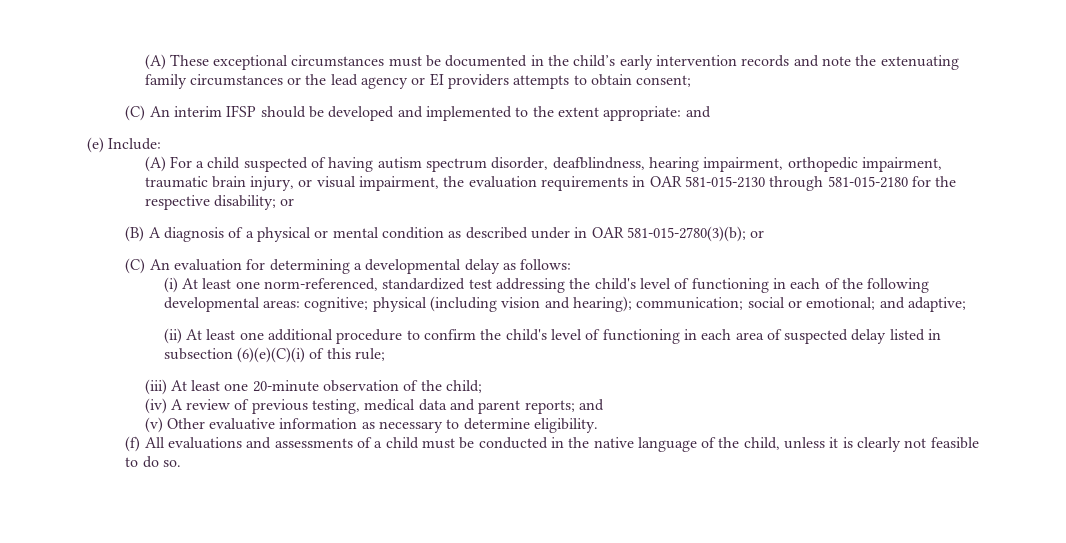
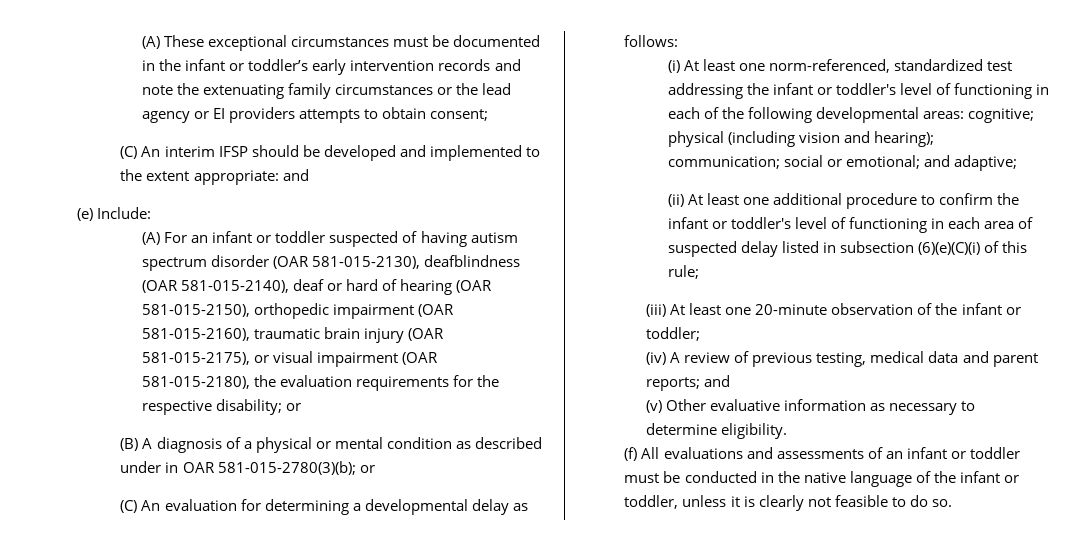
- (A) These exceptional circumstances must be documented in the child’s early intervention records and note the extenuating family circumstances or the lead agency or EI providers attempts to obtain consent;
+ (A) These exceptional circumstances must be documented in the infant or toddler’s early intervention records and note the extenuating family circumstances or the lead agency or EI providers attempts to obtain consent;
- (A) For a child suspected of having autism spectrum disorder, deafblindness, hearing impairment, orthopedic impairment, traumatic brain injury, or visual impairment, the evaluation requirements in OAR 581-015-2130 through 581-015-2180 for the respective disability; or
+ (A) For an infant or toddler suspected of having autism spectrum disorder (OAR 581-015-2130), deafblindness (OAR 581-015-2140), deaf or hard of hearing (OAR 581-015-2150), orthopedic impairment (OAR 581-015-2160), traumatic brain injury (OAR 581-015-2175), or visual impairment (OAR 581-015-2180), the evaluation requirements for the respective disability; or
- (i) At least one norm-referenced, standardized test addressing the child's level of functioning in each of the following developmental areas: cognitive; physical (including vision and hearing); communication; social or emotional; and adaptive;
+ (i) At least one norm-referenced, standardized test addressing the infant or toddler's level of functioning in each of the following developmental areas: cognitive; physical (including vision and hearing); communication; social or emotional; and adaptive;
- (ii) At least one additional procedure to confirm the child's level of functioning in each area of suspected delay listed in subsection (6)(e)(C)(i) of this rule;
+ (ii) At least one additional procedure to confirm the infant or toddler's level of functioning in each area of suspected delay listed in subsection (6)(e)(C)(i) of this rule;
- (iii) At least one 20-minute observation of the child;
+ (iii) At least one 20-minute observation of the infant or toddler;
- (f) All evaluations and assessments of a child must be conducted in the native language of the child, unless it is clearly not feasible to do so.
+ (f) All evaluations and assessments of an infant or toddler must be conducted in the native language of the infant or toddler, unless it is clearly not feasible to do so.

